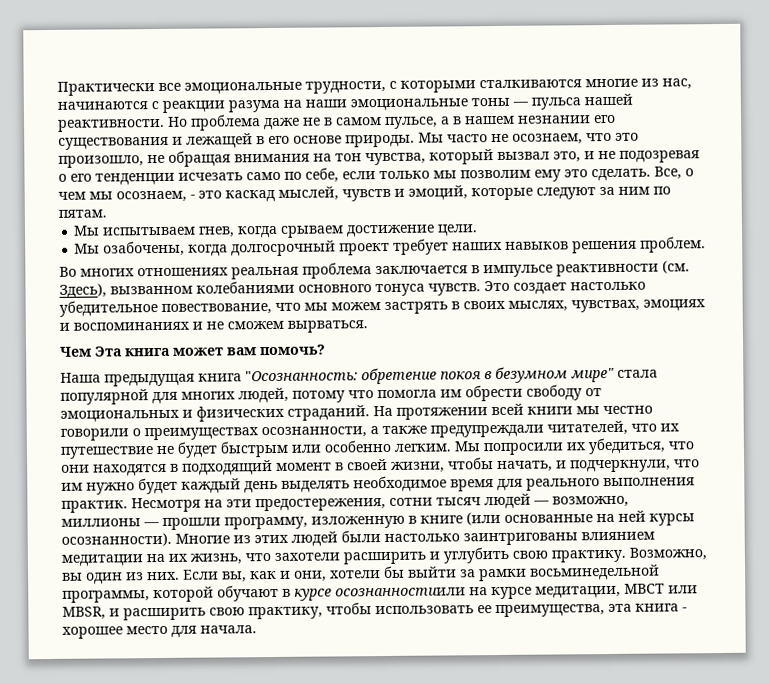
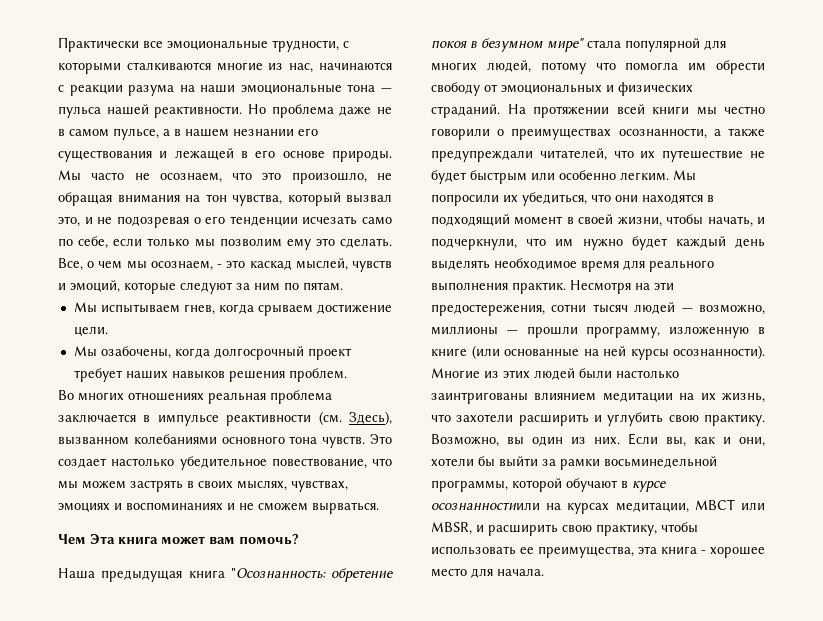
- Практически все эмоциональные трудности, с которыми сталкиваются многие из нас, начинаются с реакции разума на наши эмоциональные тоны — пульса нашей реактивности.
+ Практически все эмоциональные трудности, с которыми сталкиваются многие из нас, начинаются с реакции разума на наши эмоциональные тона — пульса нашей реактивности.
- Во многих отношениях реальная проблема заключается в импульсе реактивности (см. Здесь), вызванном колебаниями основного тонуса чувств.
+ Во многих отношениях реальная проблема заключается в импульсе реактивности (см. Здесь), вызванном колебаниями основного тона чувств.
- Если вы, как и они, хотели бы выйти за рамки восьминедельной программы, которой обучают в курсе осознанностиили на курсе медитации, MBCT или MBSR, и расширить свою практику, чтобы использовать ее преимущества, эта книга - хорошее место для начала.
+ Если вы, как и они, хотели бы выйти за рамки восьминедельной программы, которой обучают в курсе осознанностиили на курсах медитации, MBCT или MBSR, и расширить свою практику, чтобы использовать ее преимущества, эта книга - хорошее место для начала.

